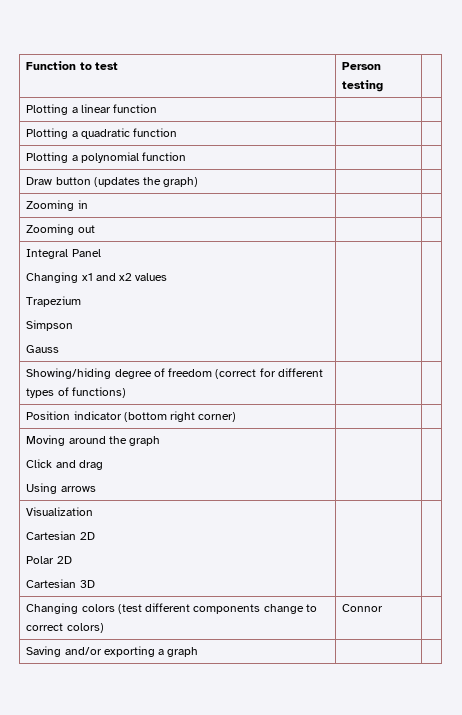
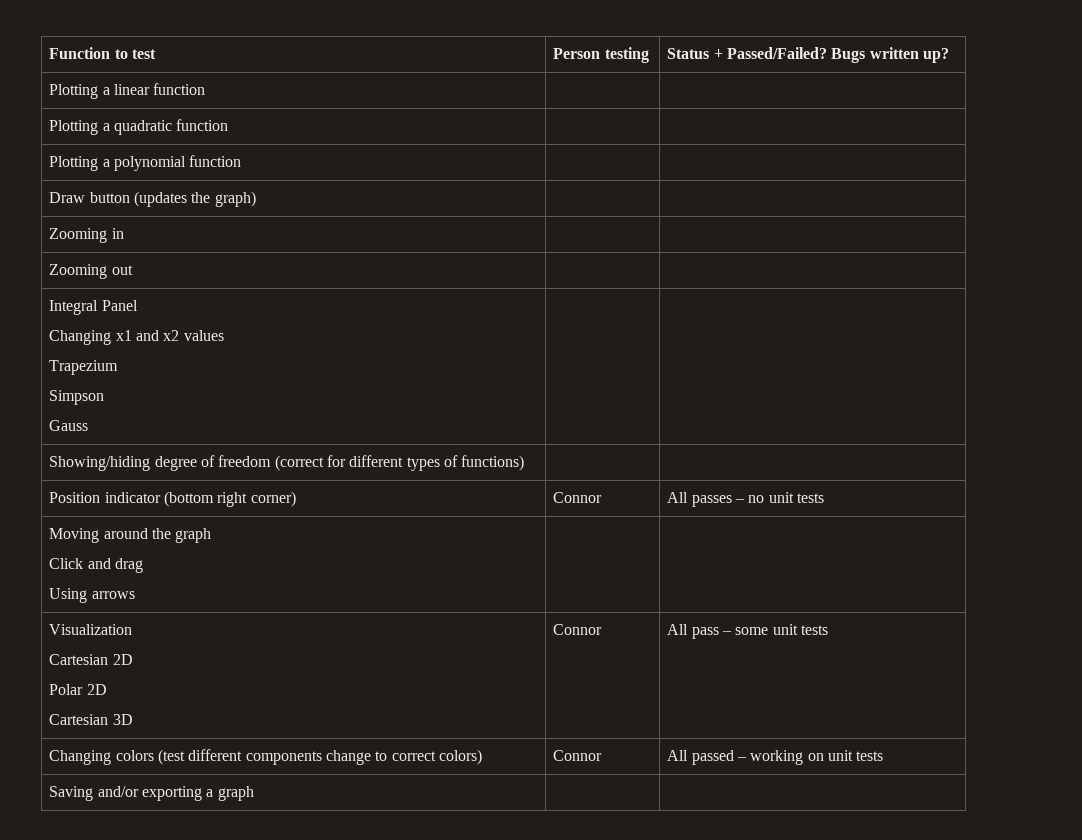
- Function to test | Person testing |
+ Function to test | Person testing | Status + Passed/Failed? Bugs written up?
- Position indicator (bottom right corner) | |
+ Position indicator (bottom right corner) | Connor | All passes – no unit tests
  Visualization
  Cartesian 2D
  Polar 2D
- Cartesian 3D | |
+ Cartesian 3D | Connor | All pass – some unit tests
- Changing colors (test different components change to correct colors) | Connor |
+ Changing colors (test different components change to correct colors) | Connor | All passed – working on unit tests

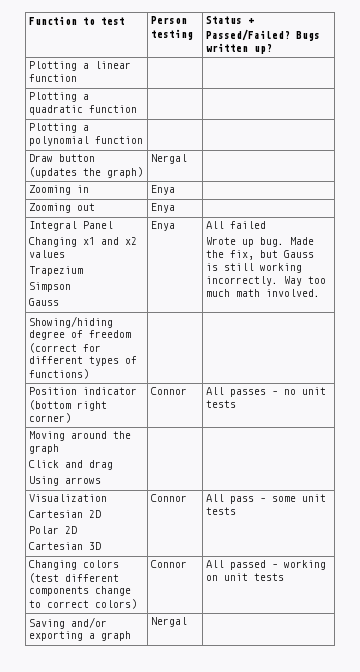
- Draw button (updates the graph) | |
+ Draw button (updates the graph) | Nergal |
- Zooming in | |
+ Zooming in | Enya |
- Zooming out | |
+ Zooming out | Enya |
  Integral Panel
  Changing x1 and x2 values
  Trapezium
  Simpson
- Gauss | |
+ Gauss | Enya | All failed
+ Wrote up bug. Made the fix, but Gauss is still working incorrectly. Way too much math involved.
- Saving and/or exporting a graph | |
+ Saving and/or exporting a graph | Nergal |

